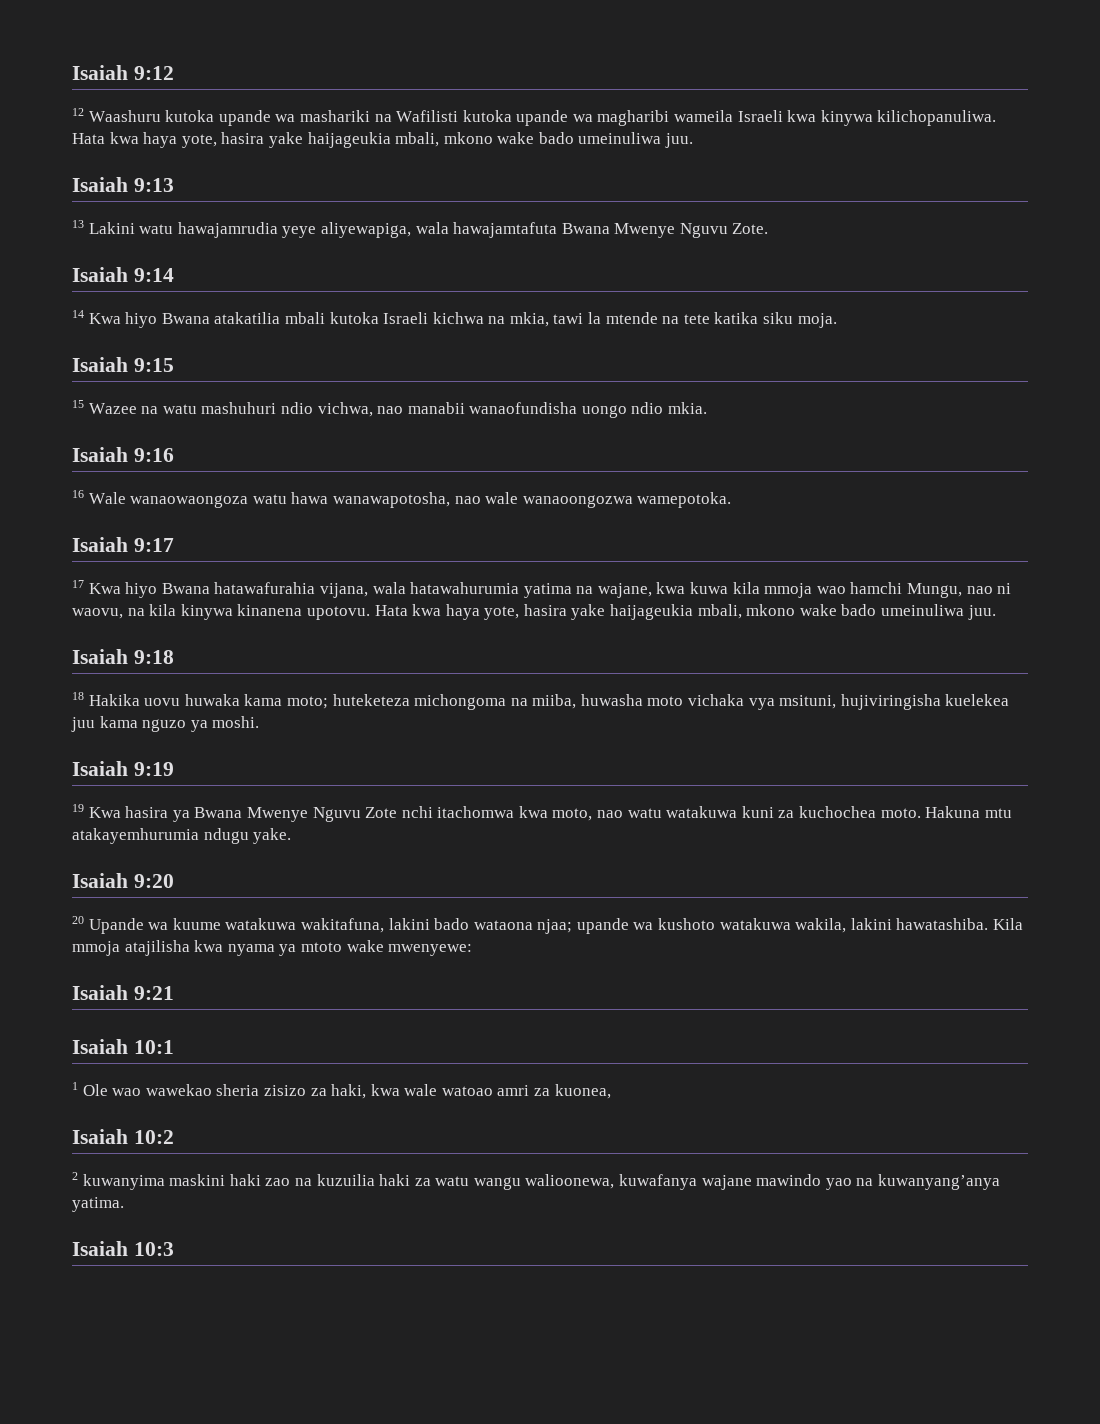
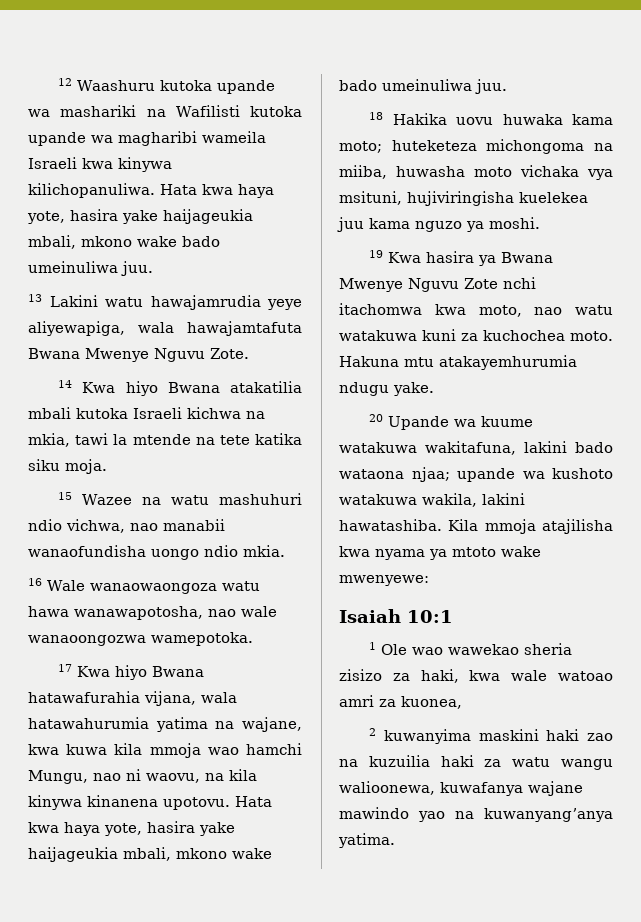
- Isaiah 9:12
- Isaiah 9:13
- Isaiah 9:14
- Isaiah 9:15
- Isaiah 9:16
- Isaiah 9:17
- Isaiah 9:18
- Isaiah 9:19
- Isaiah 9:20
- Isaiah 9:21
- Isaiah 10:2
- Isaiah 10:3

